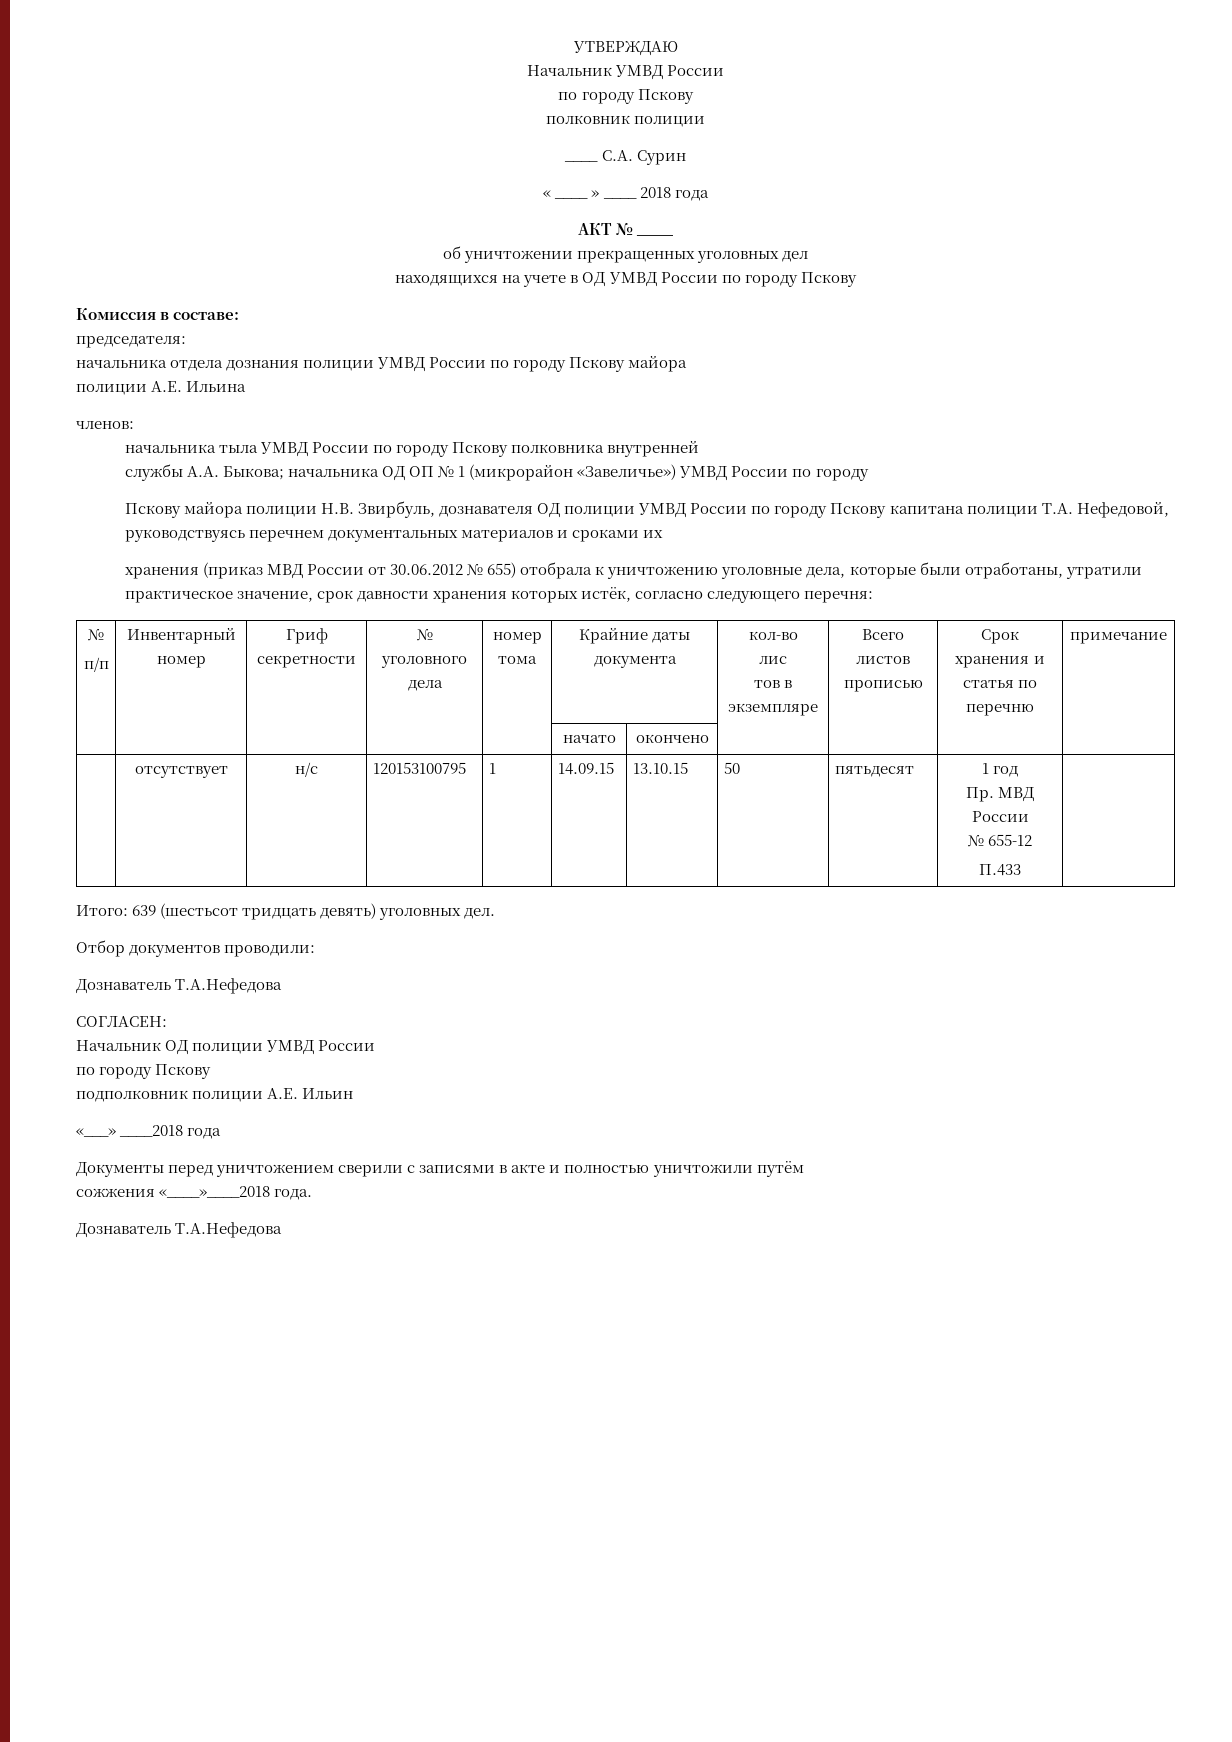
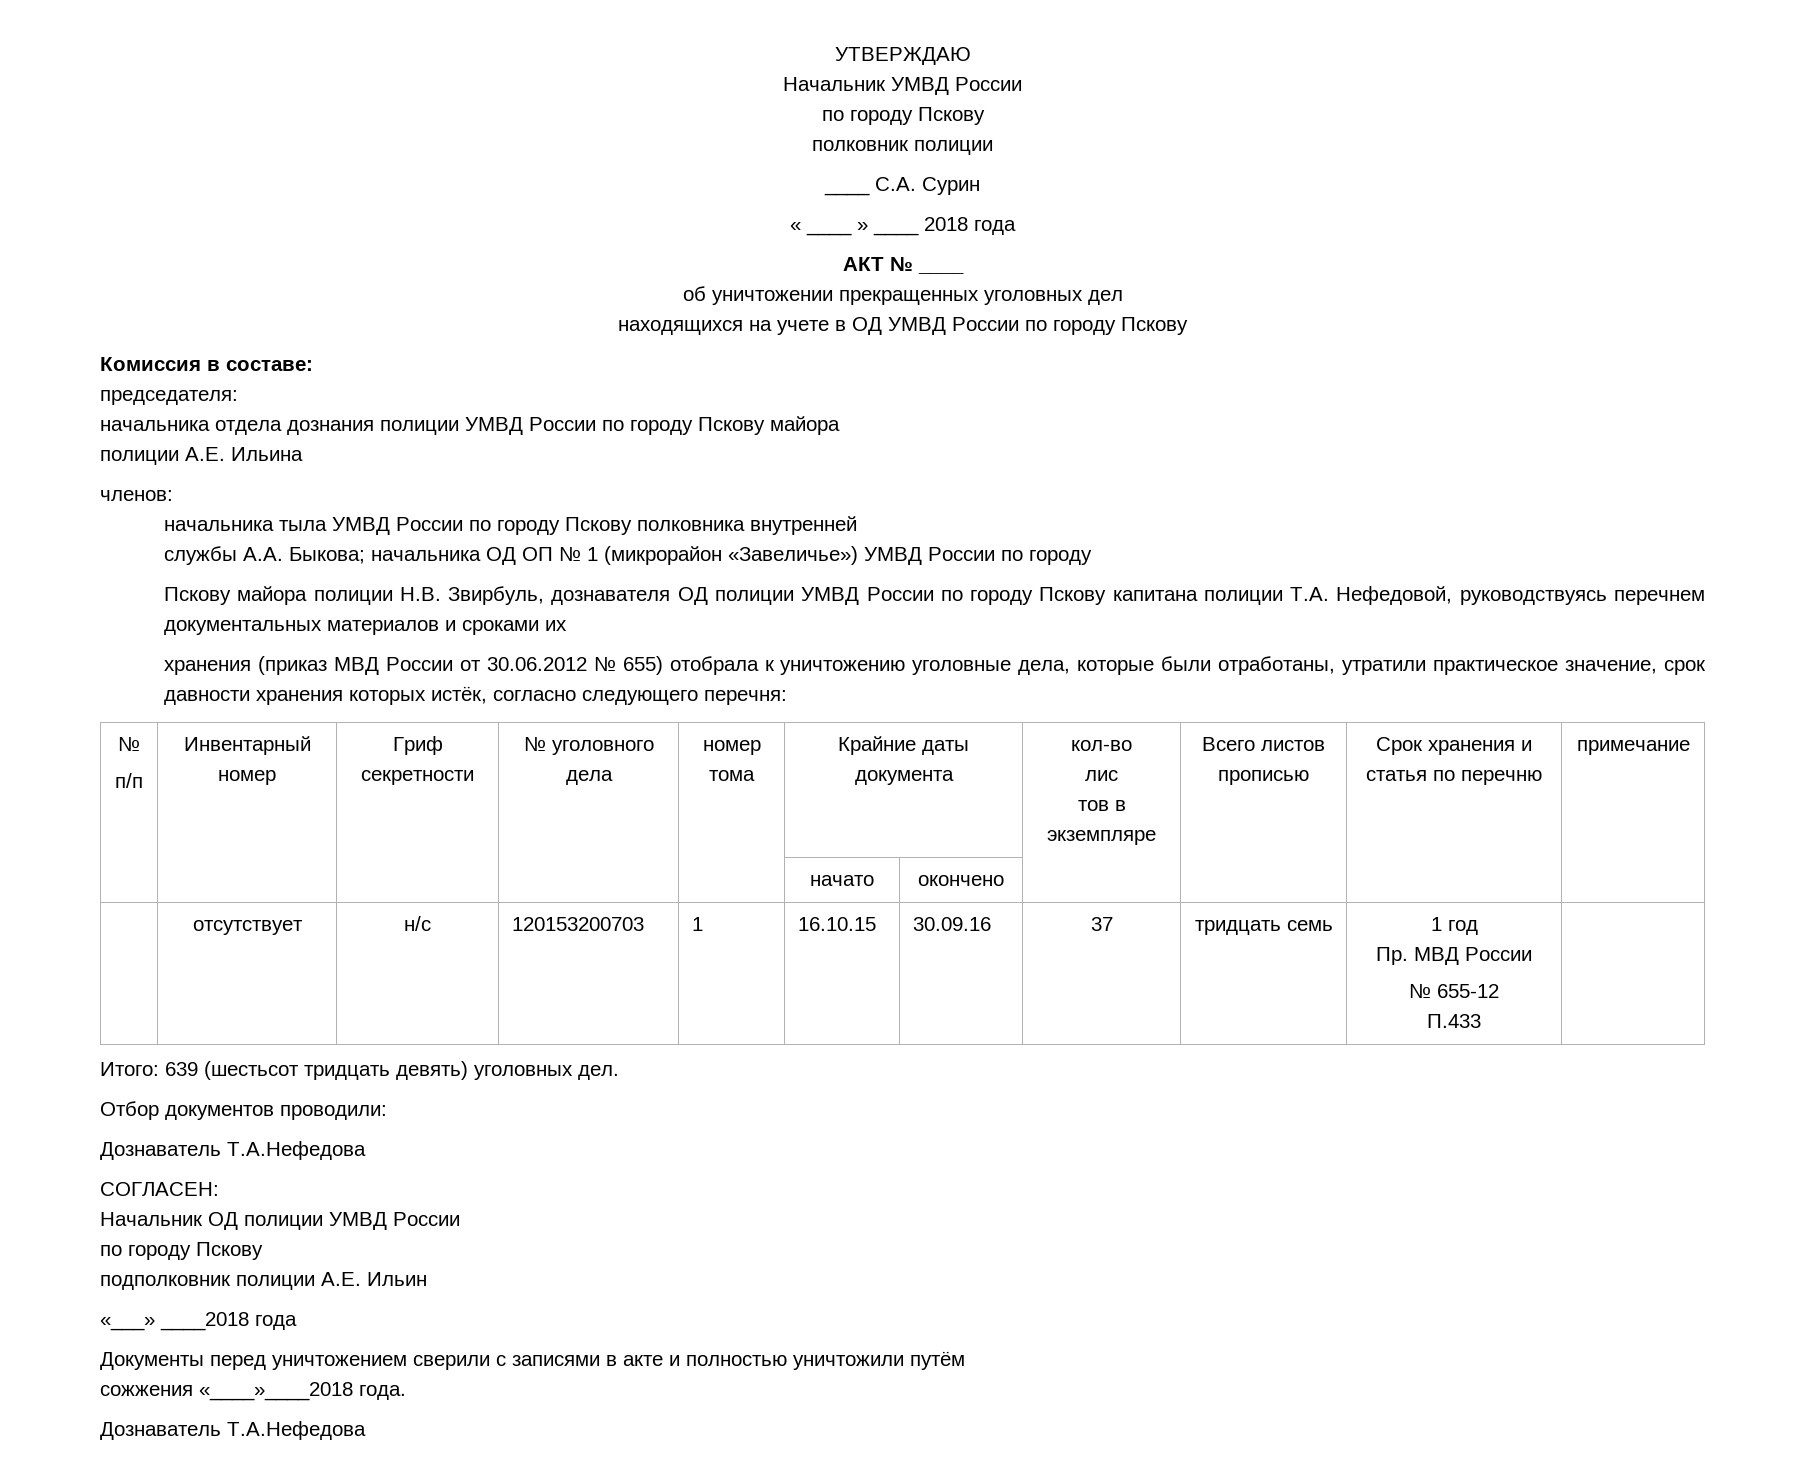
- | отсутствует | н/с | 120153100795 | 1 | 14.09.15 | 13.10.15 | 50 | пятьдесят | 1 год
+ | отсутствует | н/с | 120153200703 | 1 | 16.10.15 | 30.09.16 | 37 | тридцать семь | 1 год

